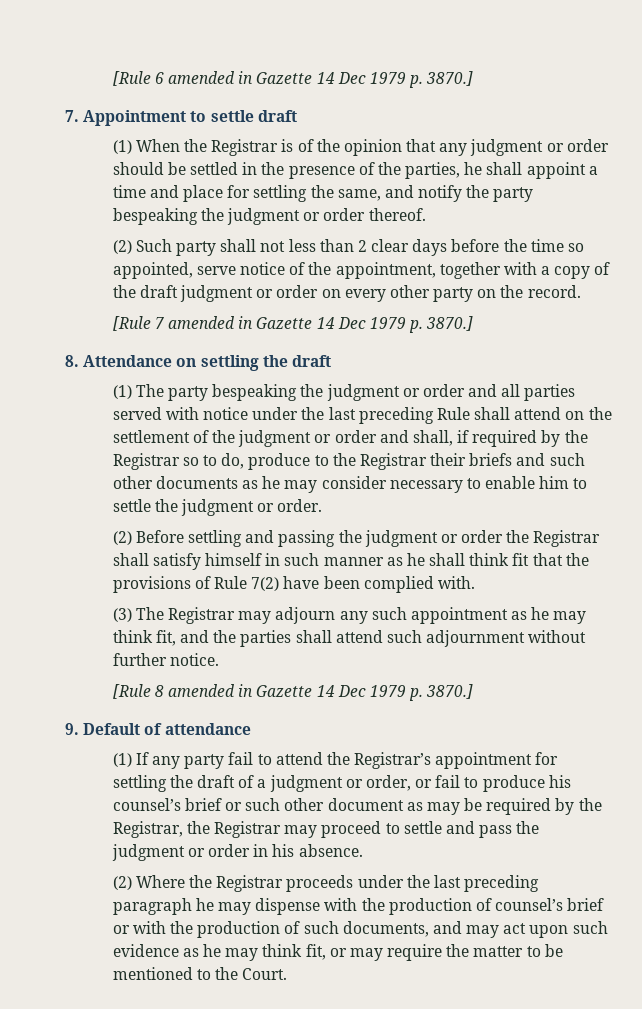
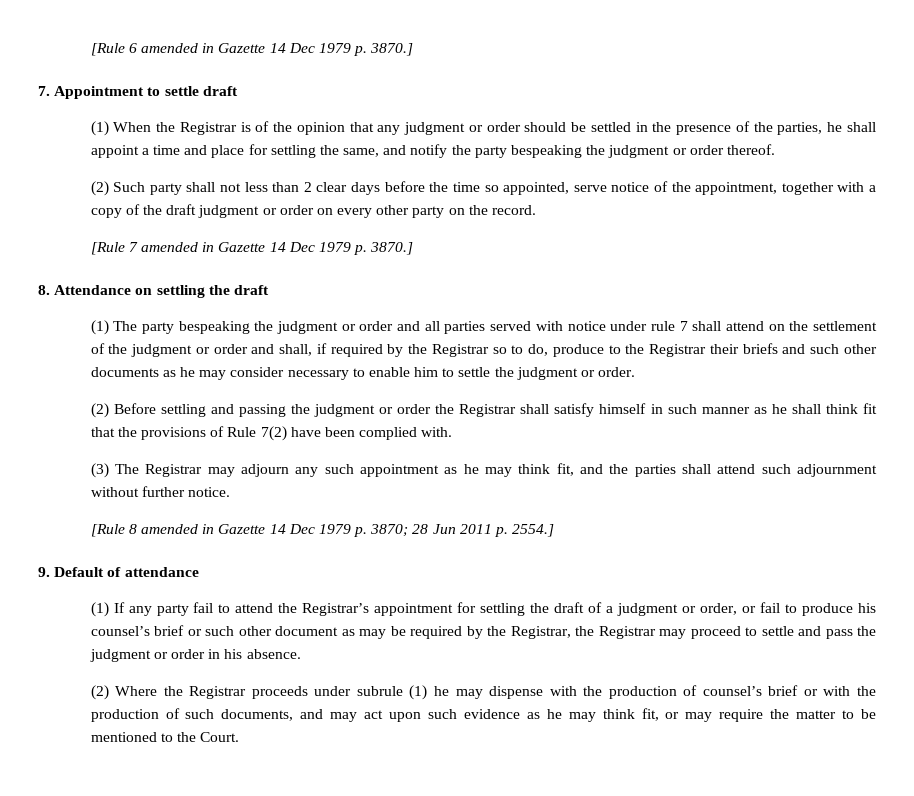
- (1) The party bespeaking the judgment or order and all parties served with notice under the last preceding Rule shall attend on the settlement of the judgment or order and shall, if required by the Registrar so to do, produce to the Registrar their briefs and such other documents as he may consider necessary to enable him to settle the judgment or order.
+ (1) The party bespeaking the judgment or order and all parties served with notice under rule 7 shall attend on the settlement of the judgment or order and shall, if required by the Registrar so to do, produce to the Registrar their briefs and such other documents as he may consider necessary to enable him to settle the judgment or order.
- [Rule 8 amended in Gazette 14 Dec 1979 p. 3870.]
+ [Rule 8 amended in Gazette 14 Dec 1979 p. 3870; 28 Jun 2011 p. 2554.]
- (2) Where the Registrar proceeds under the last preceding paragraph he may dispense with the production of counsel’s brief or with the production of such documents, and may act upon such evidence as he may think fit, or may require the matter to be mentioned to the Court.
+ (2) Where the Registrar proceeds under subrule (1) he may dispense with the production of counsel’s brief or with the production of such documents, and may act upon such evidence as he may think fit, or may require the matter to be mentioned to the Court.

